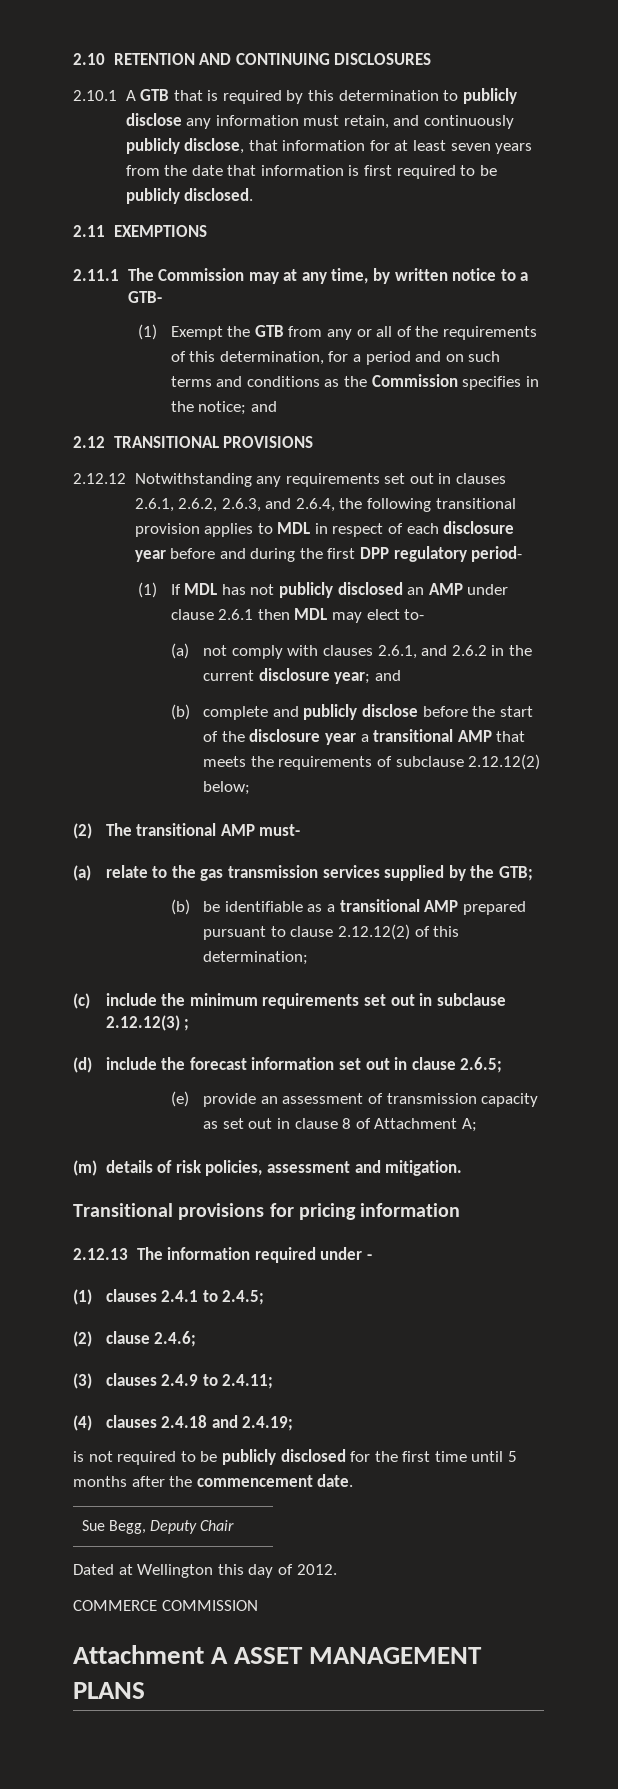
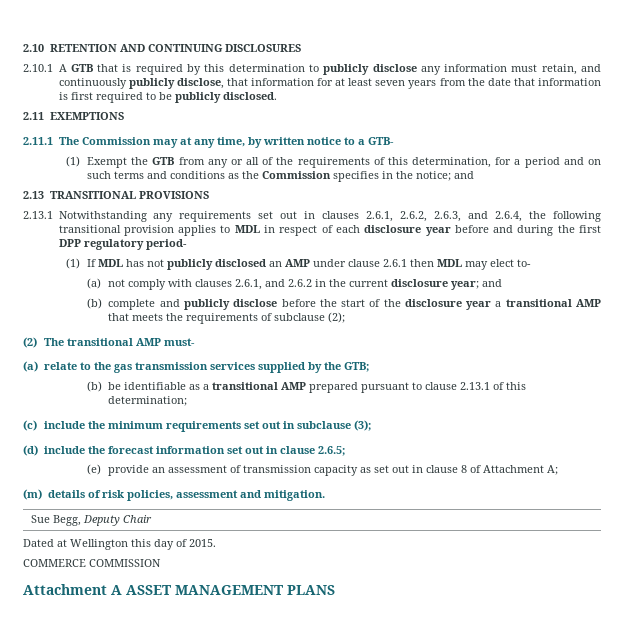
- 2.12 TRANSITIONAL PROVISIONS
+ 2.13 TRANSITIONAL PROVISIONS
- 2.12.12 Notwithstanding any requirements set out in clauses 2.6.1, 2.6.2, 2.6.3, and 2.6.4, the following transitional provision applies to MDL in respect of each disclosure year before and during the first DPP regulatory period-
+ 2.13.1 Notwithstanding any requirements set out in clauses 2.6.1, 2.6.2, 2.6.3, and 2.6.4, the following transitional provision applies to MDL in respect of each disclosure year before and during the first DPP regulatory period-
- (b) complete and publicly disclose before the start of the disclosure year a transitional AMP that meets the requirements of subclause 2.12.12(2) below;
+ (b) complete and publicly disclose before the start of the disclosure year a transitional AMP that meets the requirements of subclause (2);
- (b) be identifiable as a transitional AMP prepared pursuant to clause 2.12.12(2) of this determination;
+ (b) be identifiable as a transitional AMP prepared pursuant to clause 2.13.1 of this determination;
- (c) include the minimum requirements set out in subclause 2.12.12(3) ;
+ (c) include the minimum requirements set out in subclause (3);
- Transitional provisions for pricing information
- 2.12.13 The information required under -
- (1) clauses 2.4.1 to 2.4.5;
- (2) clause 2.4.6;
- (3) clauses 2.4.9 to 2.4.11;
- (4) clauses 2.4.18 and 2.4.19;
- is not required to be publicly disclosed for the first time until 5 months after the commencement date.
- Dated at Wellington this day of 2012.
+ Dated at Wellington this day of 2015.

